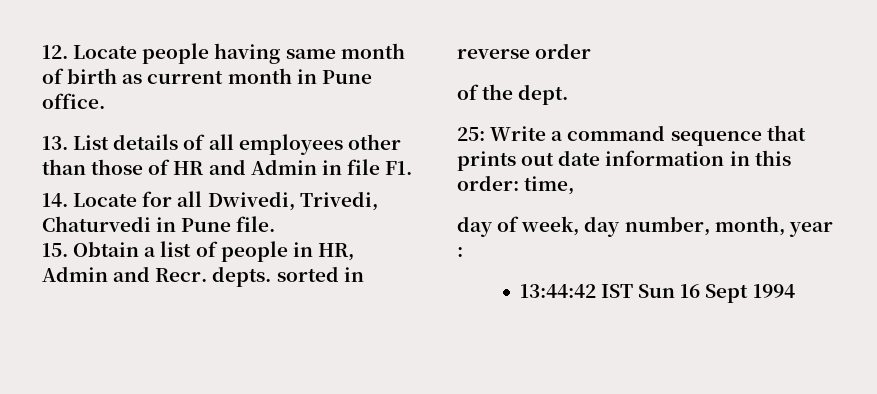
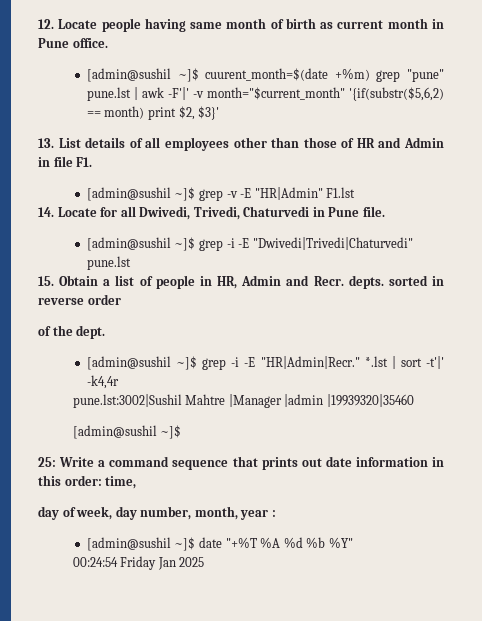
+ [admin@sushil ~]$ cuurent_month=$(date +%m) grep "pune" pune.lst | awk -F'|' -v month="$current_month" '{if(substr($5,6,2) == month) print $2, $3}'
+ [admin@sushil ~]$ grep -v -E "HR|Admin" F1.lst
+ [admin@sushil ~]$ grep -i -E "Dwivedi|Trivedi|Chaturvedi" pune.lst
+ [admin@sushil ~]$ grep -i -E "HR|Admin|Recr." *.lst | sort -t'|' -k4,4r
+ pune.lst:3002|Sushil Mahtre |Manager |admin |19939320|35460
+ [admin@sushil ~]$
- 13:44:42 IST Sun 16 Sept 1994
+ [admin@sushil ~]$ date "+%T %A %d %b %Y"
+ 00:24:54 Friday Jan 2025

